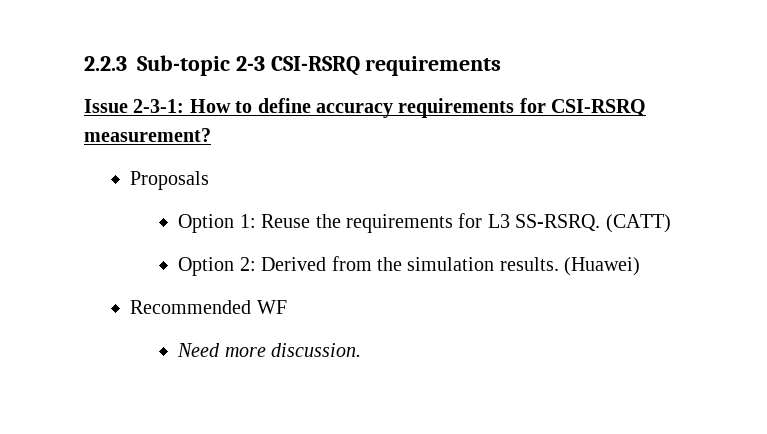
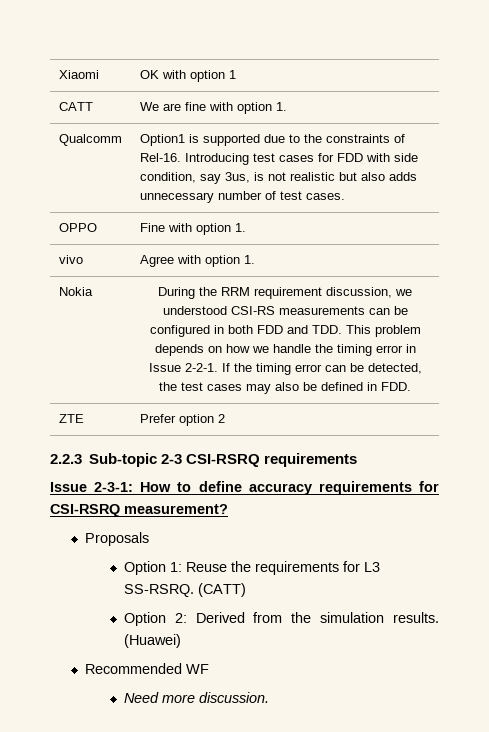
+ Xiaomi | OK with option 1
+ CATT | We are fine with option 1.
+ Qualcomm | Option1 is supported due to the constraints of Rel-16. Introducing test cases for FDD with side condition, say 3us, is not realistic but also adds unnecessary number of test cases.
+ OPPO | Fine with option 1.
+ vivo | Agree with option 1.
+ Nokia | During the RRM requirement discussion, we understood CSI-RS measurements can be configured in both FDD and TDD. This problem depends on how we handle the timing error in Issue 2-2-1. If the timing error can be detected, the test cases may also be defined in FDD.
+ ZTE | Prefer option 2

